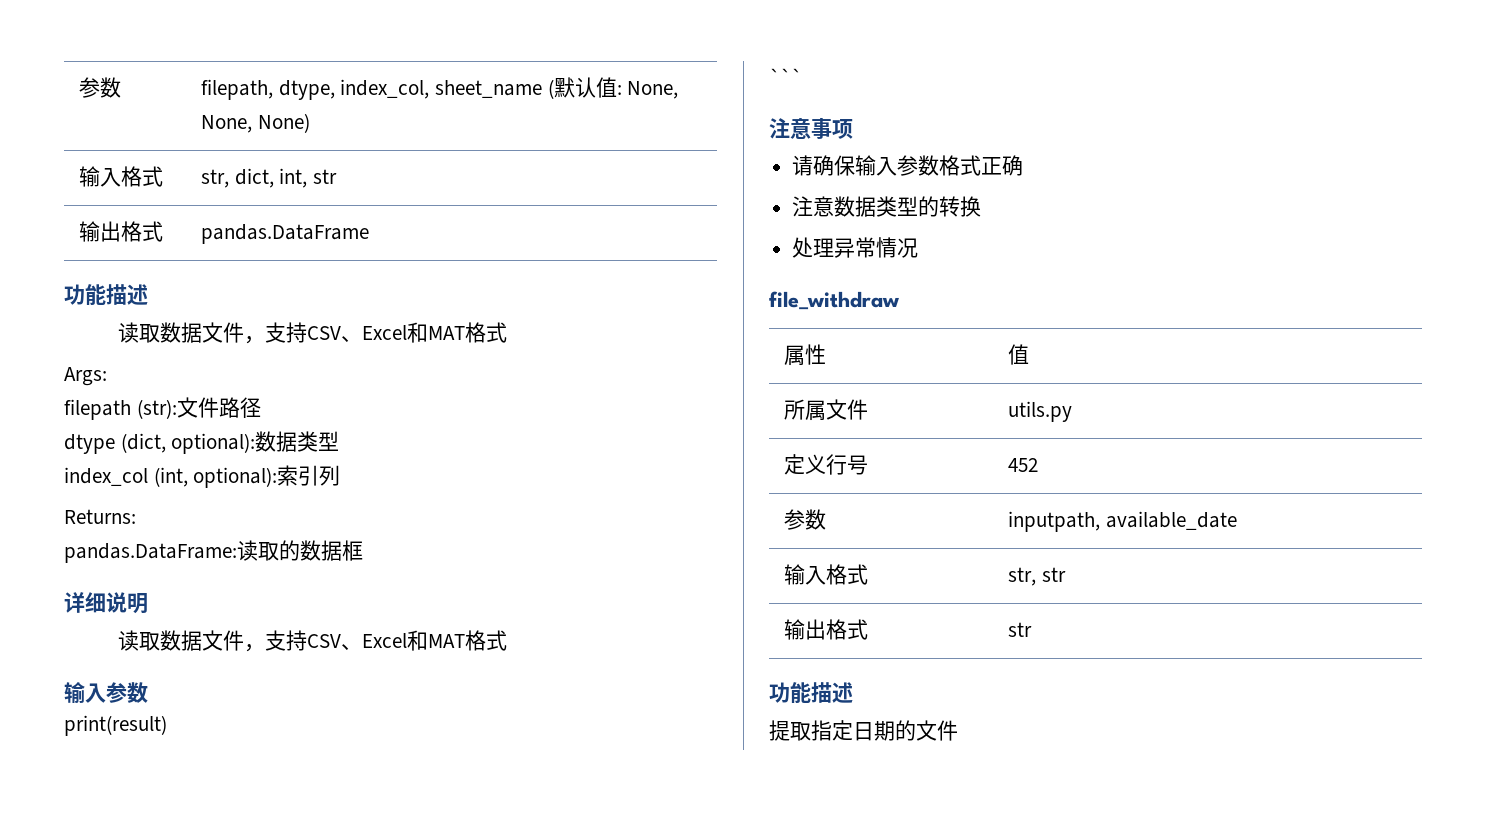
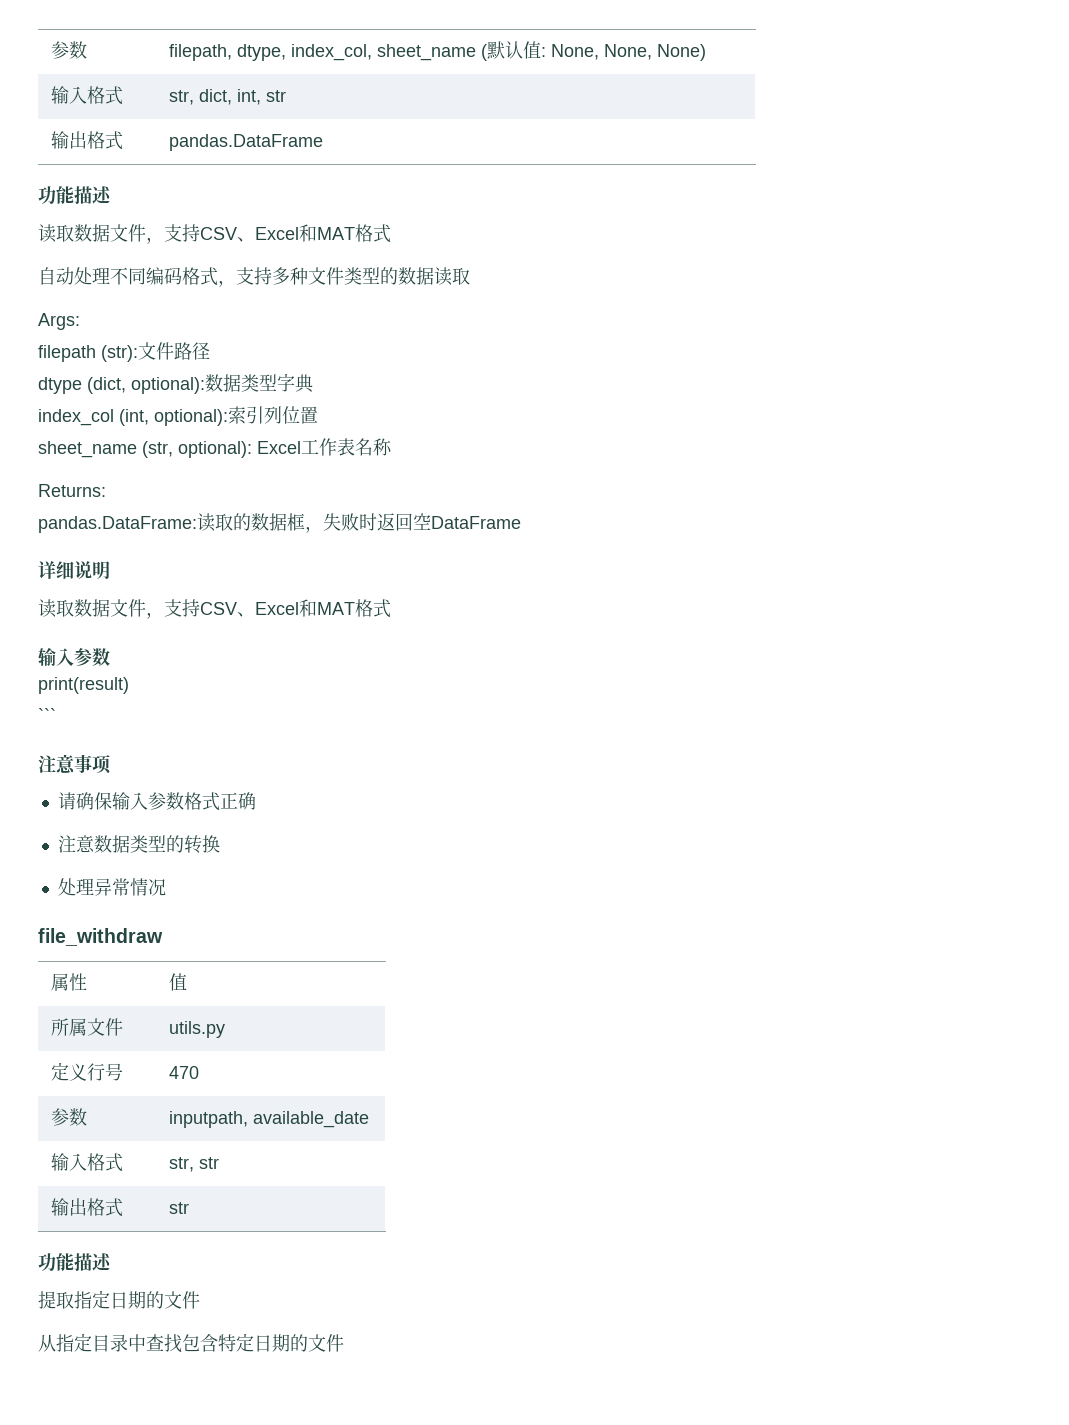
+ 自动处理不同编码格式，支持多种文件类型的数据读取
- dtype (dict, optional):数据类型
+ dtype (dict, optional):数据类型字典
- index_col (int, optional):索引列
+ index_col (int, optional):索引列位置
+ sheet_name (str, optional): Excel工作表名称
- pandas.DataFrame:读取的数据框
+ pandas.DataFrame:读取的数据框，失败时返回空DataFrame
- 定义行号 | 452
+ 定义行号 | 470
+ 从指定目录中查找包含特定日期的文件

